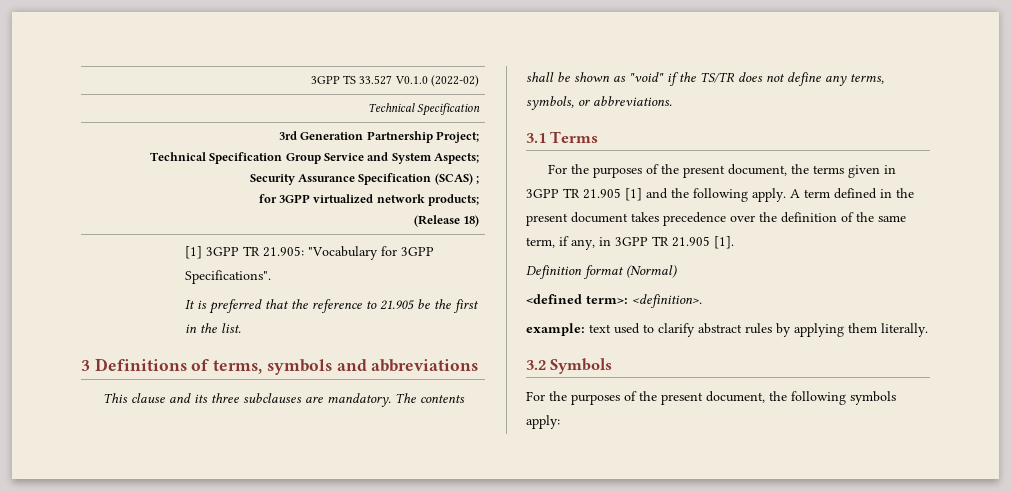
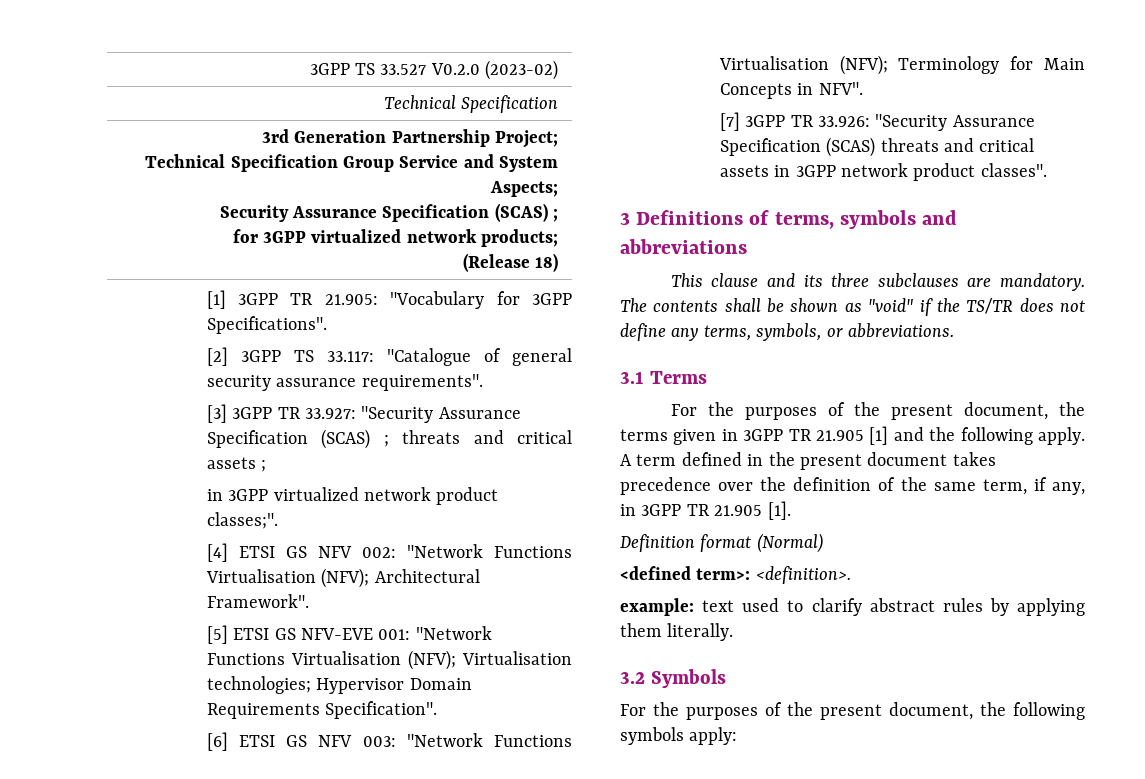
- 3GPP TS 33.527 V0.1.0 (2022-02)
+ 3GPP TS 33.527 V0.2.0 (2023-02)
- It is preferred that the reference to 21.905 be the first in the list.
+ [2] 3GPP TS 33.117: "Catalogue of general security assurance requirements".
+ [3] 3GPP TR 33.927: "Security Assurance Specification (SCAS) ; threats and critical assets ;
+ in 3GPP virtualized network product classes;".
+ [4] ETSI GS NFV 002: "Network Functions Virtualisation (NFV); Architectural Framework".
+ [5] ETSI GS NFV-EVE 001: "Network Functions Virtualisation (NFV); Virtualisation technologies; Hypervisor Domain Requirements Specification".
+ [6] ETSI GS NFV 003: "Network Functions Virtualisation (NFV); Terminology for Main Concepts in NFV".
+ [7] 3GPP TR 33.926: "Security Assurance Specification (SCAS) threats and critical assets in 3GPP network product classes".

